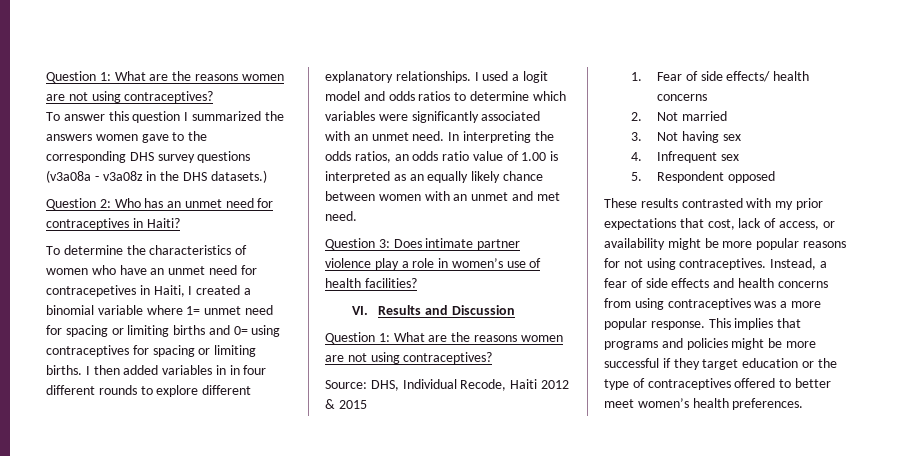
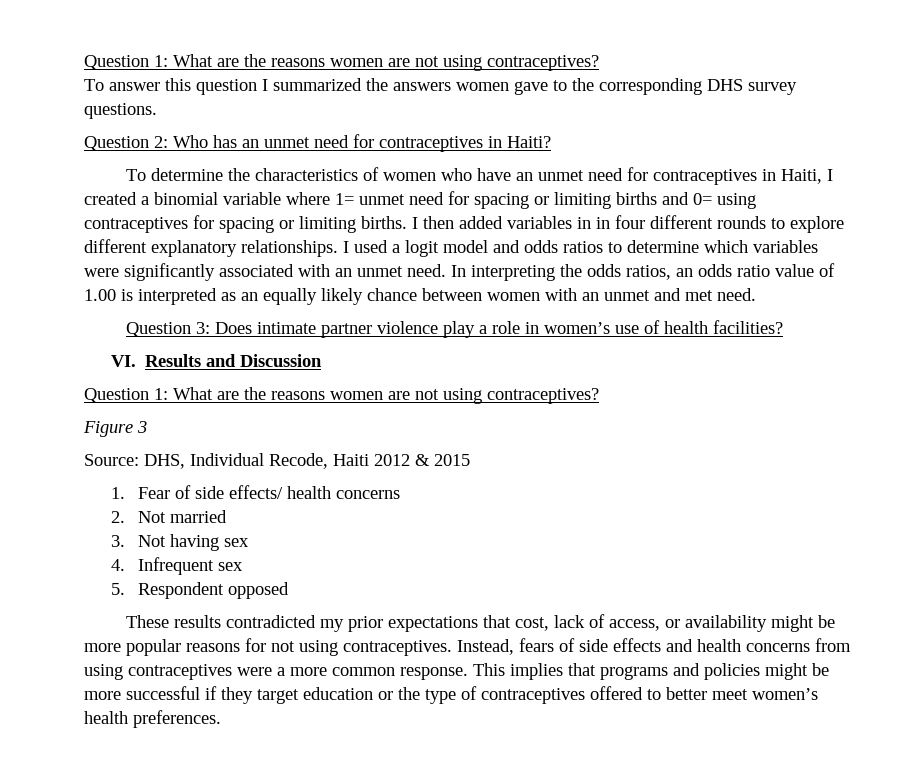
- To answer this question I summarized the answers women gave to the corresponding DHS survey questions (v3a08a - v3a08z in the DHS datasets.)
+ To answer this question I summarized the answers women gave to the corresponding DHS survey questions.
- To determine the characteristics of women who have an unmet need for contracepetives in Haiti, I created a binomial variable where 1= unmet need for spacing or limiting births and 0= using contraceptives for spacing or limiting births.
+ To determine the characteristics of women who have an unmet need for contraceptives in Haiti, I created a binomial variable where 1= unmet need for spacing or limiting births and 0= using contraceptives for spacing or limiting births.
+ Figure 3
- These results contrasted with my prior expectations that cost, lack of access, or availability might be more popular reasons for not using contraceptives.
+ These results contradicted my prior expectations that cost, lack of access, or availability might be more popular reasons for not using contraceptives.
- Instead, a fear of side effects and health concerns from using contraceptives was a more popular response.
+ Instead, fears of side effects and health concerns from using contraceptives were a more common response.

